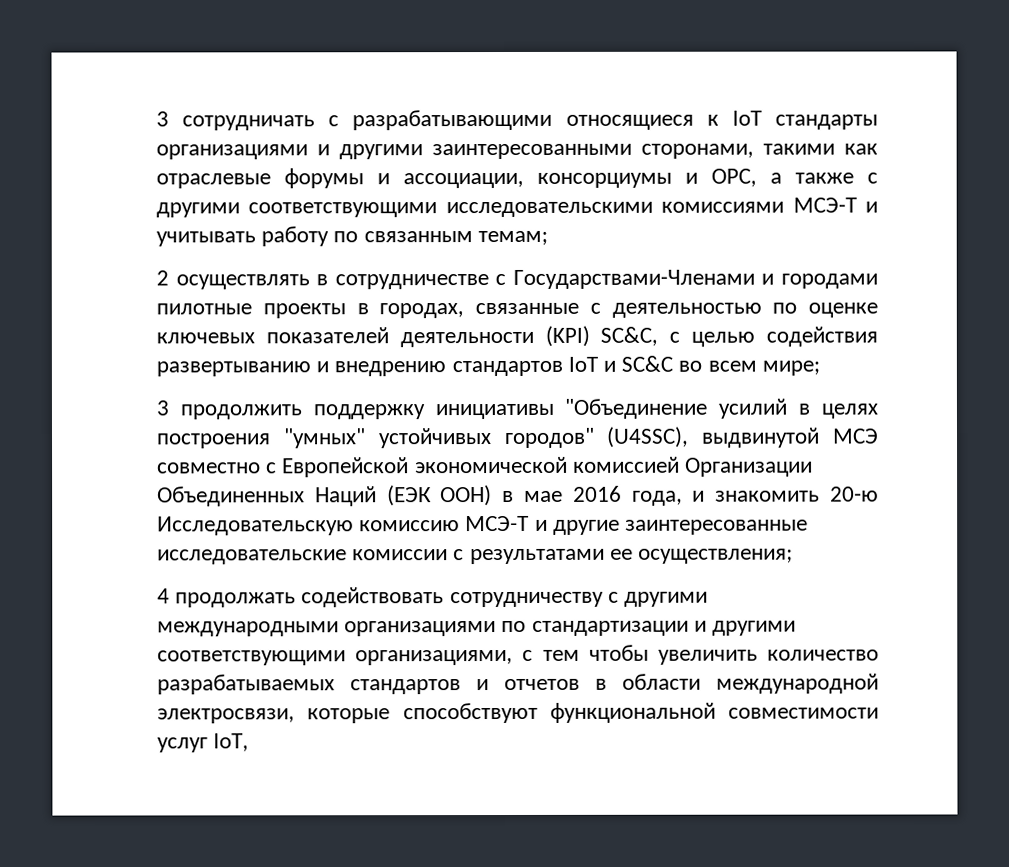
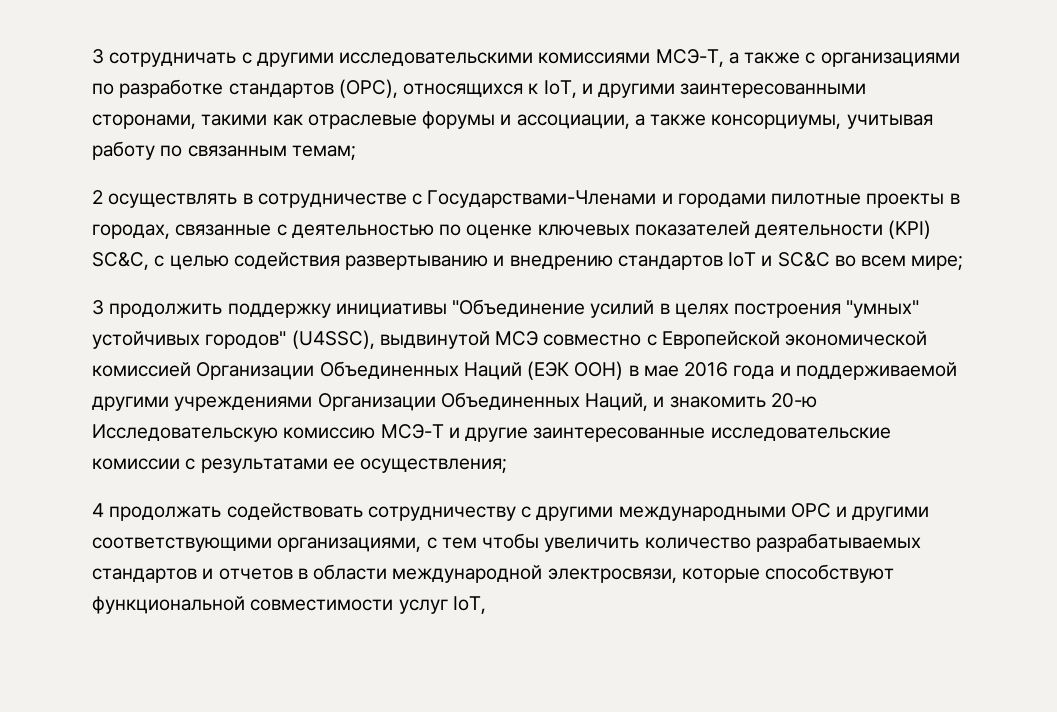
- 3 сотрудничать с разрабатывающими относящиеся к IoT стандарты организациями и другими заинтересованными сторонами, такими как отраслевые форумы и ассоциации, консорциумы и ОРС, а также с другими соответствующими исследовательскими комиссиями МСЭ-Т и учитывать работу по связанным темам;
+ 3 сотрудничать с другими исследовательскими комиссиями МСЭ-Т, а также с организациями по разработке стандартов (ОРС), относящихся к IoT, и другими заинтересованными сторонами, такими как отраслевые форумы и ассоциации, а также консорциумы, учитывая работу по связанным темам;
- 3 продолжить поддержку инициативы "Объединение усилий в целях построения "умных" устойчивых городов" (U4SSC), выдвинутой МСЭ совместно с Европейской экономической комиссией Организации Объединенных Наций (ЕЭК ООН) в мае 2016 года, и знакомить 20-ю Исследовательскую комиссию МСЭ-Т и другие заинтересованные исследовательские комиссии с результатами ее осуществления;
+ 3 продолжить поддержку инициативы "Объединение усилий в целях построения "умных" устойчивых городов" (U4SSC), выдвинутой МСЭ совместно с Европейской экономической комиссией Организации Объединенных Наций (ЕЭК ООН) в мае 2016 года и поддерживаемой другими учреждениями Организации Объединенных Наций, и знакомить 20-ю Исследовательскую комиссию МСЭ-Т и другие заинтересованные исследовательские комиссии с результатами ее осуществления;
- 4 продолжать содействовать сотрудничеству с другими международными организациями по стандартизации и другими соответствующими организациями, с тем чтобы увеличить количество разрабатываемых стандартов и отчетов в области международной электросвязи, которые способствуют функциональной совместимости услуг IoT,
+ 4 продолжать содействовать сотрудничеству с другими международными ОРС и другими соответствующими организациями, с тем чтобы увеличить количество разрабатываемых стандартов и отчетов в области международной электросвязи, которые способствуют функциональной совместимости услуг IoT,

